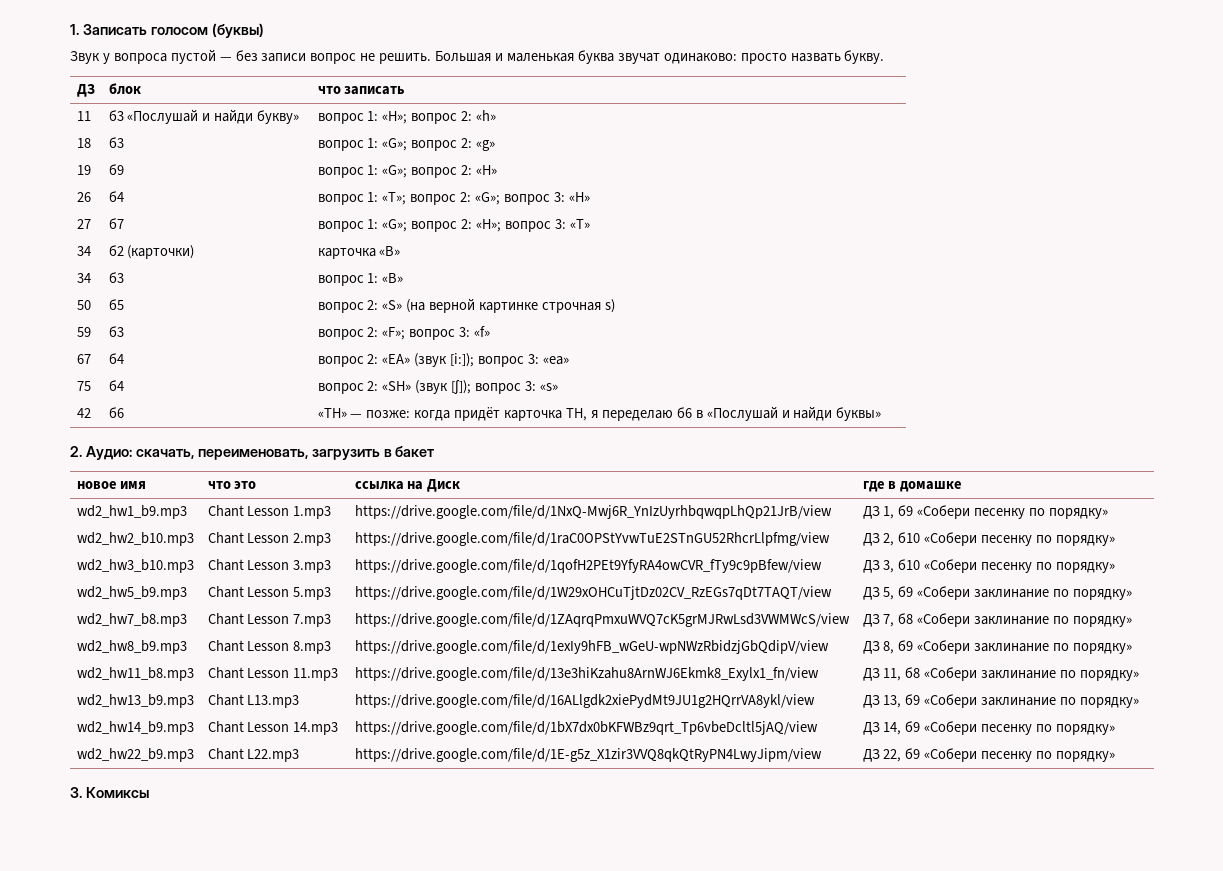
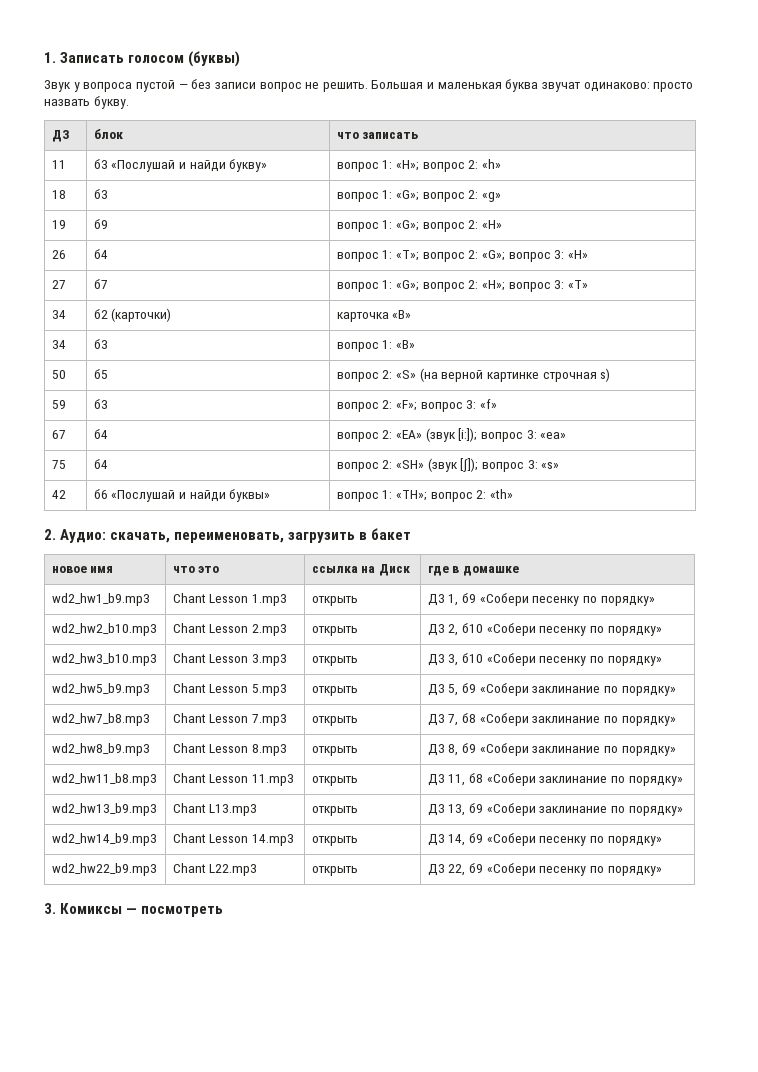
- 42 | б6 | «TH» — позже: когда придёт карточка TH, я переделаю б6 в «Послушай и найди буквы»
+ 42 | б6 «Послушай и найди буквы» | вопрос 1: «TH»; вопрос 2: «th»
- wd2_hw1_b9.mp3 | Chant Lesson 1.mp3 | https://drive.google.com/file/d/1NxQ-Mwj6R_YnIzUyrhbqwqpLhQp21JrB/view | ДЗ 1, б9 «Собери песенку по порядку»
+ wd2_hw1_b9.mp3 | Chant Lesson 1.mp3 | открыть | ДЗ 1, б9 «Собери песенку по порядку»
- wd2_hw2_b10.mp3 | Chant Lesson 2.mp3 | https://drive.google.com/file/d/1raC0OPStYvwTuE2STnGU52RhcrLlpfmg/view | ДЗ 2, б10 «Собери песенку по порядку»
+ wd2_hw2_b10.mp3 | Chant Lesson 2.mp3 | открыть | ДЗ 2, б10 «Собери песенку по порядку»
- wd2_hw3_b10.mp3 | Chant Lesson 3.mp3 | https://drive.google.com/file/d/1qofH2PEt9YfyRA4owCVR_fTy9c9pBfew/view | ДЗ 3, б10 «Собери песенку по порядку»
+ wd2_hw3_b10.mp3 | Chant Lesson 3.mp3 | открыть | ДЗ 3, б10 «Собери песенку по порядку»
- wd2_hw5_b9.mp3 | Chant Lesson 5.mp3 | https://drive.google.com/file/d/1W29xOHCuTjtDz02CV_RzEGs7qDt7TAQT/view | ДЗ 5, б9 «Собери заклинание по порядку»
+ wd2_hw5_b9.mp3 | Chant Lesson 5.mp3 | открыть | ДЗ 5, б9 «Собери заклинание по порядку»
- wd2_hw7_b8.mp3 | Chant Lesson 7.mp3 | https://drive.google.com/file/d/1ZAqrqPmxuWVQ7cK5grMJRwLsd3VWMWcS/view | ДЗ 7, б8 «Собери заклинание по порядку»
+ wd2_hw7_b8.mp3 | Chant Lesson 7.mp3 | открыть | ДЗ 7, б8 «Собери заклинание по порядку»
- wd2_hw8_b9.mp3 | Chant Lesson 8.mp3 | https://drive.google.com/file/d/1exIy9hFB_wGeU-wpNWzRbidzjGbQdipV/view | ДЗ 8, б9 «Собери заклинание по порядку»
+ wd2_hw8_b9.mp3 | Chant Lesson 8.mp3 | открыть | ДЗ 8, б9 «Собери заклинание по порядку»
- wd2_hw11_b8.mp3 | Chant Lesson 11.mp3 | https://drive.google.com/file/d/13e3hiKzahu8ArnWJ6Ekmk8_Exylx1_fn/view | ДЗ 11, б8 «Собери заклинание по порядку»
+ wd2_hw11_b8.mp3 | Chant Lesson 11.mp3 | открыть | ДЗ 11, б8 «Собери заклинание по порядку»
- wd2_hw13_b9.mp3 | Chant L13.mp3 | https://drive.google.com/file/d/16ALlgdk2xiePydMt9JU1g2HQrrVA8ykl/view | ДЗ 13, б9 «Собери заклинание по порядку»
+ wd2_hw13_b9.mp3 | Chant L13.mp3 | открыть | ДЗ 13, б9 «Собери заклинание по порядку»
- wd2_hw14_b9.mp3 | Chant Lesson 14.mp3 | https://drive.google.com/file/d/1bX7dx0bKFWBz9qrt_Tp6vbeDcltl5jAQ/view | ДЗ 14, б9 «Собери песенку по порядку»
+ wd2_hw14_b9.mp3 | Chant Lesson 14.mp3 | открыть | ДЗ 14, б9 «Собери песенку по порядку»
- wd2_hw22_b9.mp3 | Chant L22.mp3 | https://drive.google.com/file/d/1E-g5z_X1zir3VVQ8qkQtRyPN4LwyJipm/view | ДЗ 22, б9 «Собери песенку по порядку»
+ wd2_hw22_b9.mp3 | Chant L22.mp3 | открыть | ДЗ 22, б9 «Собери песенку по порядку»
- 3. Комиксы
+ 3. Комиксы — посмотреть

